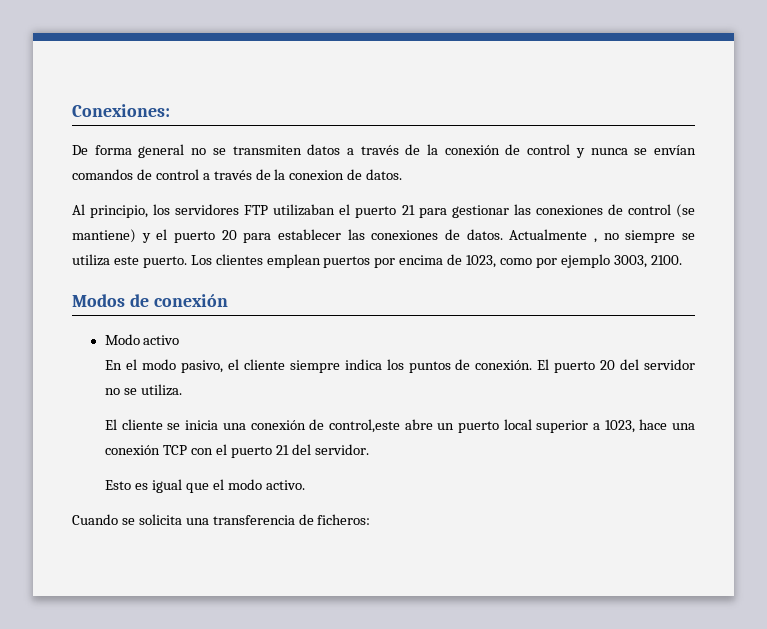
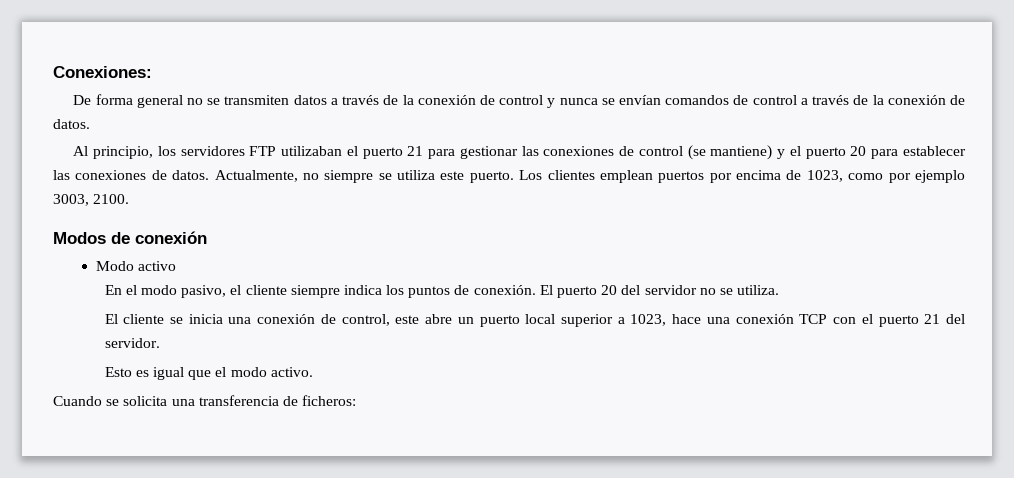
- De forma general no se transmiten datos a través de la conexión de control y nunca se envían comandos de control a través de la conexion de datos.
+ De forma general no se transmiten datos a través de la conexión de control y nunca se envían comandos de control a través de la conexión de datos.
- Actualmente , no siempre se utiliza este puerto.
+ Actualmente, no siempre se utiliza este puerto.
- El cliente se inicia una conexión de control,este abre un puerto local superior a 1023, hace una conexión TCP con el puerto 21 del servidor.
+ El cliente se inicia una conexión de control, este abre un puerto local superior a 1023, hace una conexión TCP con el puerto 21 del servidor.

